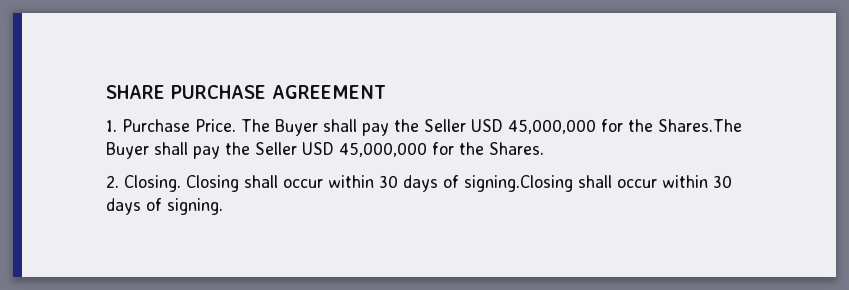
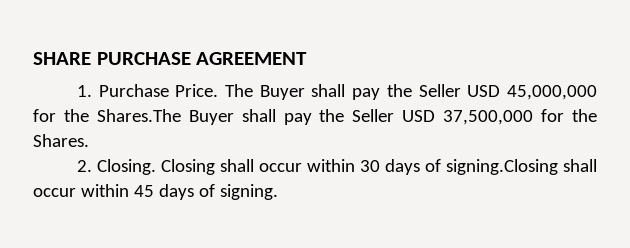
- The Buyer shall pay the Seller USD 45,000,000 for the Shares.The Buyer shall pay the Seller USD 45,000,000 for the Shares.
+ The Buyer shall pay the Seller USD 45,000,000 for the Shares.The Buyer shall pay the Seller USD 37,500,000 for the Shares.
- Closing shall occur within 30 days of signing.Closing shall occur within 30 days of signing.
+ Closing shall occur within 30 days of signing.Closing shall occur within 45 days of signing.

